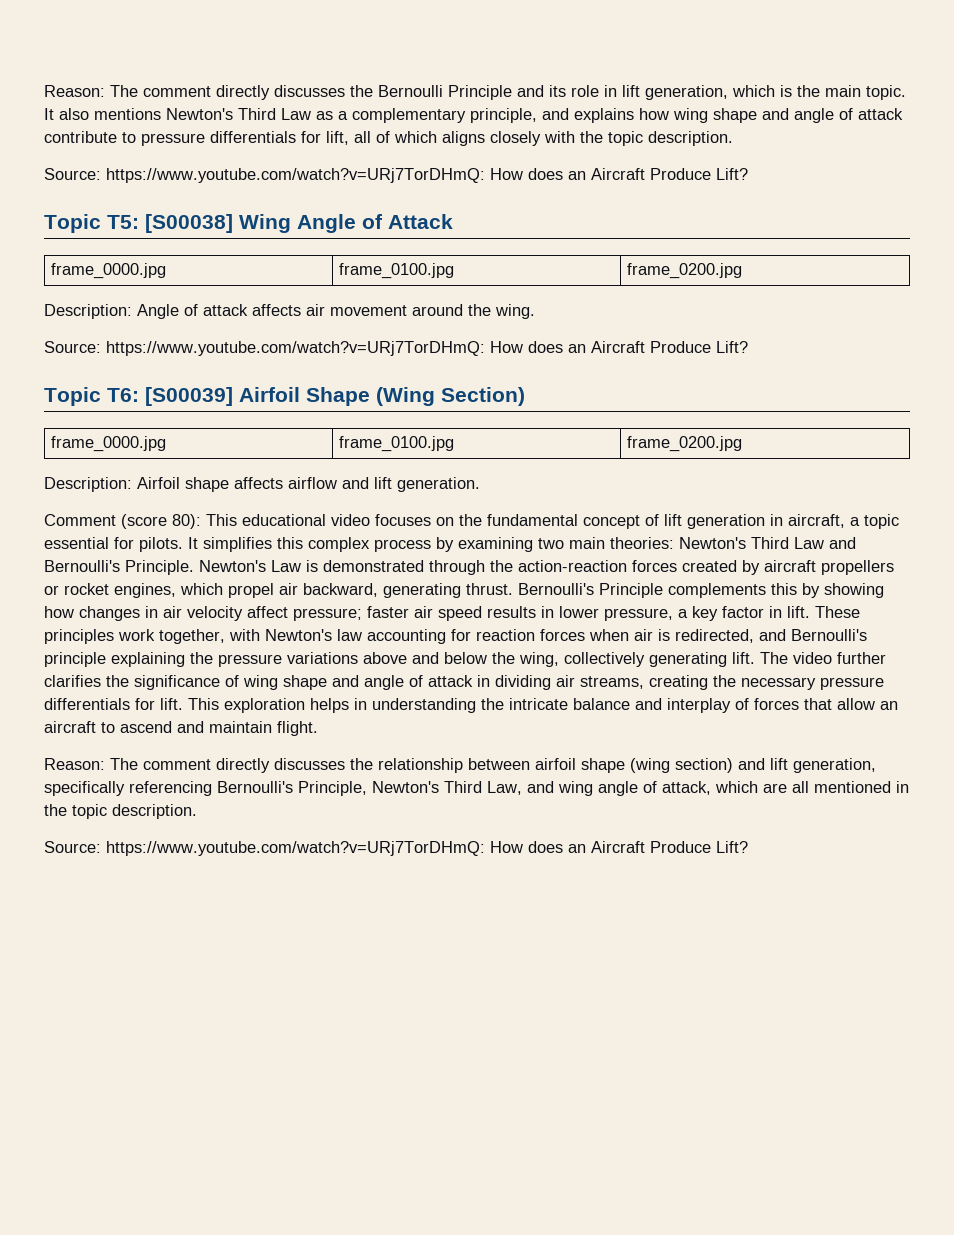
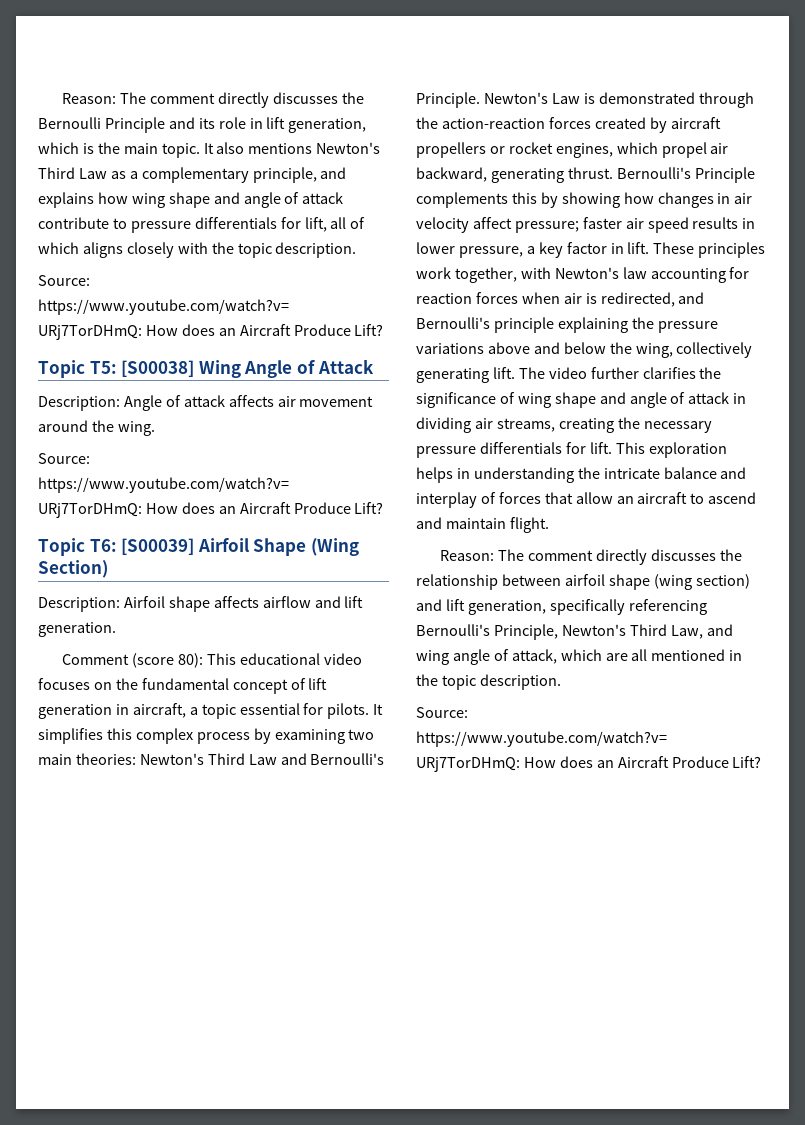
  Topic T5: [S00038] Wing Angle of Attack
- frame_0000.jpg | frame_0100.jpg | frame_0200.jpg
  Topic T6: [S00039] Airfoil Shape (Wing Section)
- frame_0000.jpg | frame_0100.jpg | frame_0200.jpg

